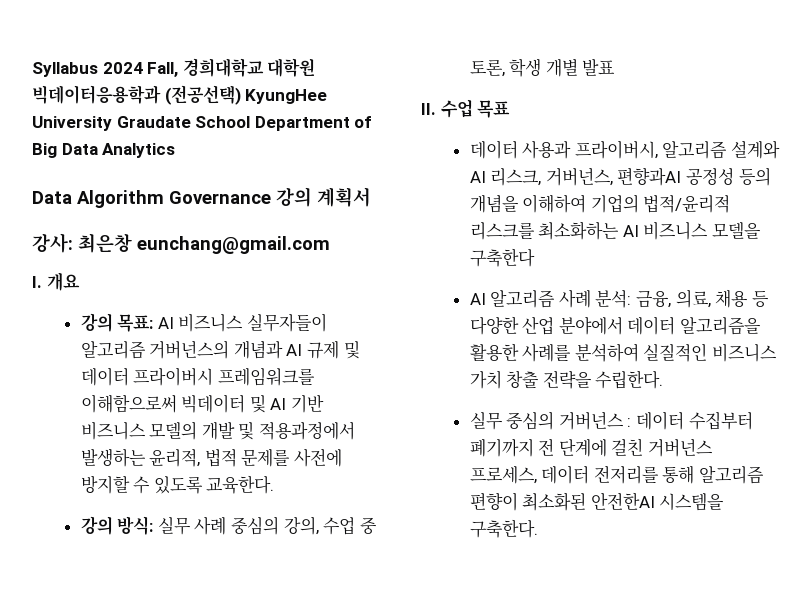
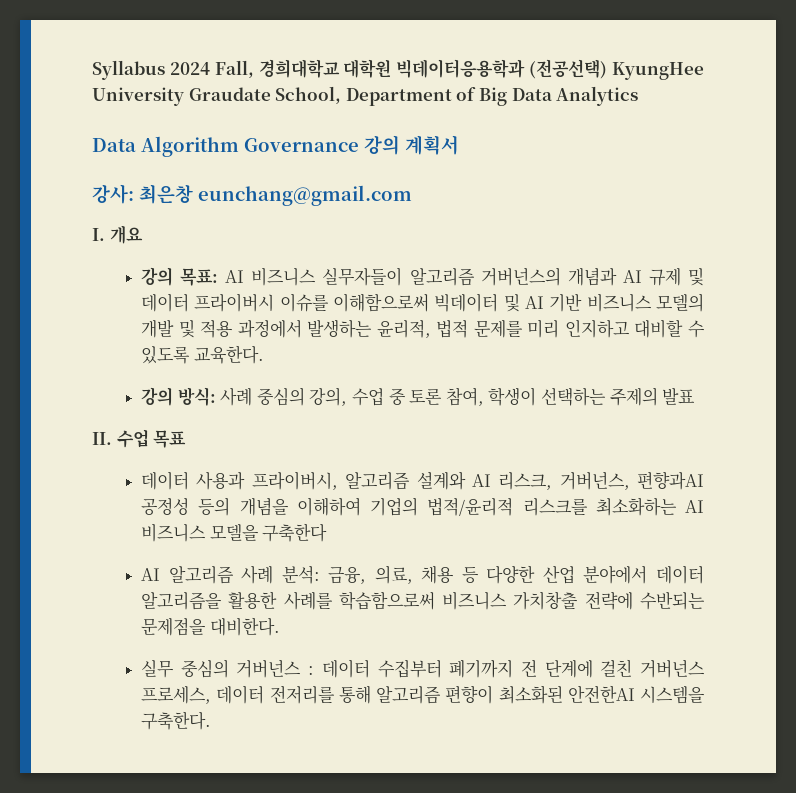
- Syllabus 2024 Fall, 경희대학교 대학원 빅데이터응용학과 (전공선택) KyungHee University Graudate School Department of Big Data Analytics
+ Syllabus 2024 Fall, 경희대학교 대학원 빅데이터응용학과 (전공선택) KyungHee University Graudate School, Department of Big Data Analytics
- 강의 목표: AI 비즈니스 실무자들이 알고리즘 거버넌스의 개념과 AI 규제 및 데이터 프라이버시 프레임워크를 이해함으로써 빅데이터 및 AI 기반 비즈니스 모델의 개발 및 적용과정에서 발생하는 윤리적, 법적 문제를 사전에 방지할 수 있도록 교육한다.
+ 강의 목표: AI 비즈니스 실무자들이 알고리즘 거버넌스의 개념과 AI 규제 및 데이터 프라이버시 이슈를 이해함으로써 빅데이터 및 AI 기반 비즈니스 모델의 개발 및 적용 과정에서 발생하는 윤리적, 법적 문제를 미리 인지하고 대비할 수 있도록 교육한다.
- 강의 방식: 실무 사례 중심의 강의, 수업 중 토론, 학생 개별 발표
+ 강의 방식: 사례 중심의 강의, 수업 중 토론 참여, 학생이 선택하는 주제의 발표
- AI 알고리즘 사례 분석: 금융, 의료, 채용 등 다양한 산업 분야에서 데이터 알고리즘을 활용한 사례를 분석하여 실질적인 비즈니스 가치 창출 전략을 수립한다.
+ AI 알고리즘 사례 분석: 금융, 의료, 채용 등 다양한 산업 분야에서 데이터 알고리즘을 활용한 사례를 학습함으로써 비즈니스 가치창출 전략에 수반되는 문제점을 대비한다.

